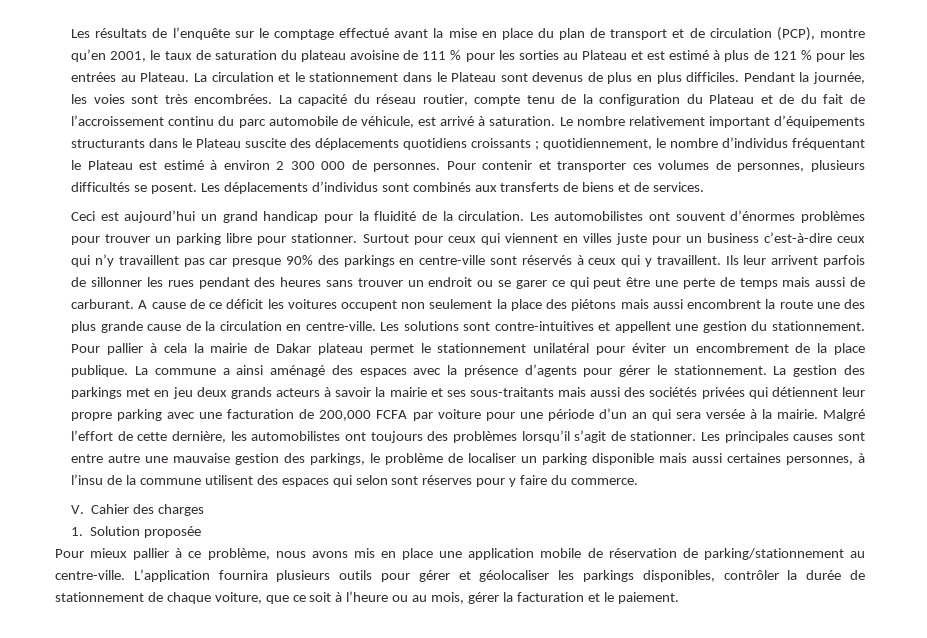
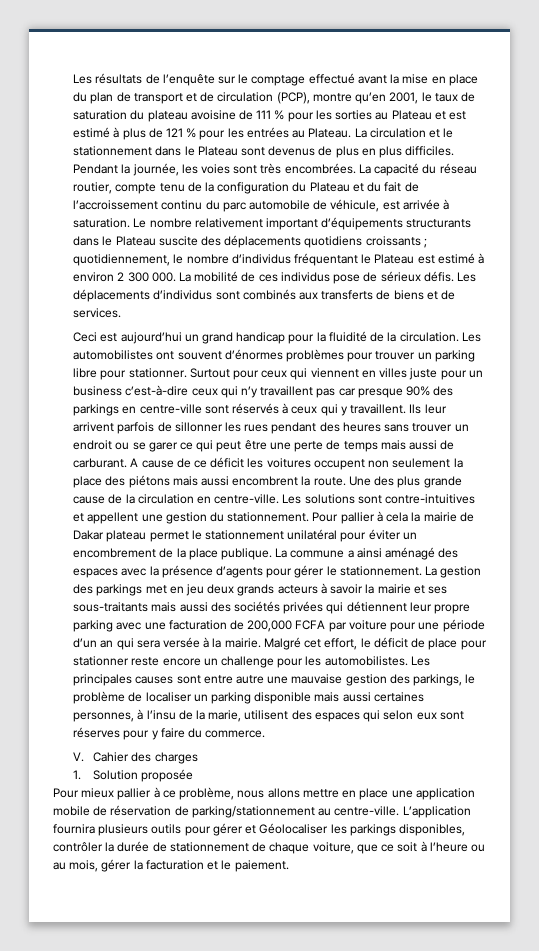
- La capacité du réseau routier, compte tenu de la configuration du Plateau et de du fait de l’accroissement continu du parc automobile de véhicule, est arrivé à saturation.
+ La capacité du réseau routier, compte tenu de la configuration du Plateau et du fait de l’accroissement continu du parc automobile de véhicule, est arrivée à saturation.
- Le nombre relativement important d’équipements structurants dans le Plateau suscite des déplacements quotidiens croissants ; quotidiennement, le nombre d’individus fréquentant le Plateau est estimé à environ 2 300 000 de personnes. Pour contenir et transporter ces volumes de personnes, plusieurs difficultés se posent.
+ Le nombre relativement important d’équipements structurants dans le Plateau suscite des déplacements quotidiens croissants ; quotidiennement, le nombre d’individus fréquentant le Plateau est estimé à environ 2 300 000. La mobilité de ces individus pose de sérieux défis.
- A cause de ce déficit les voitures occupent non seulement la place des piétons mais aussi encombrent la route une des plus grande cause de la circulation en centre-ville.
+ A cause de ce déficit les voitures occupent non seulement la place des piétons mais aussi encombrent la route. Une des plus grande cause de la circulation en centre-ville.
- Malgré l’effort de cette dernière, les automobilistes ont toujours des problèmes lorsqu’il s’agit de stationner.
+ Malgré cet effort, le déficit de place pour stationner reste encore un challenge pour les automobilistes.
- Les principales causes sont entre autre une mauvaise gestion des parkings, le problème de localiser un parking disponible mais aussi certaines personnes, à l’insu de la commune utilisent des espaces qui selon sont réserves pour y faire du commerce.
+ Les principales causes sont entre autre une mauvaise gestion des parkings, le problème de localiser un parking disponible mais aussi certaines personnes, à l’insu de la marie, utilisent des espaces qui selon eux sont réserves pour y faire du commerce.
- Pour mieux pallier à ce problème, nous avons mis en place une application mobile de réservation de parking/stationnement au centre-ville.
+ Pour mieux pallier à ce problème, nous allons mettre en place une application mobile de réservation de parking/stationnement au centre-ville.
- L’application fournira plusieurs outils pour gérer et géolocaliser les parkings disponibles, contrôler la durée de stationnement de chaque voiture, que ce soit à l’heure ou au mois, gérer la facturation et le paiement.
+ L’application fournira plusieurs outils pour gérer et Géolocaliser les parkings disponibles, contrôler la durée de stationnement de chaque voiture, que ce soit à l’heure ou au mois, gérer la facturation et le paiement.

